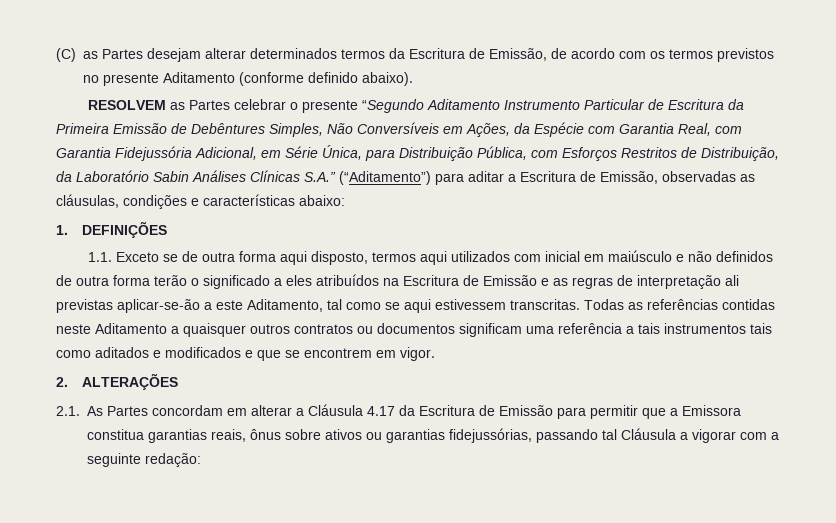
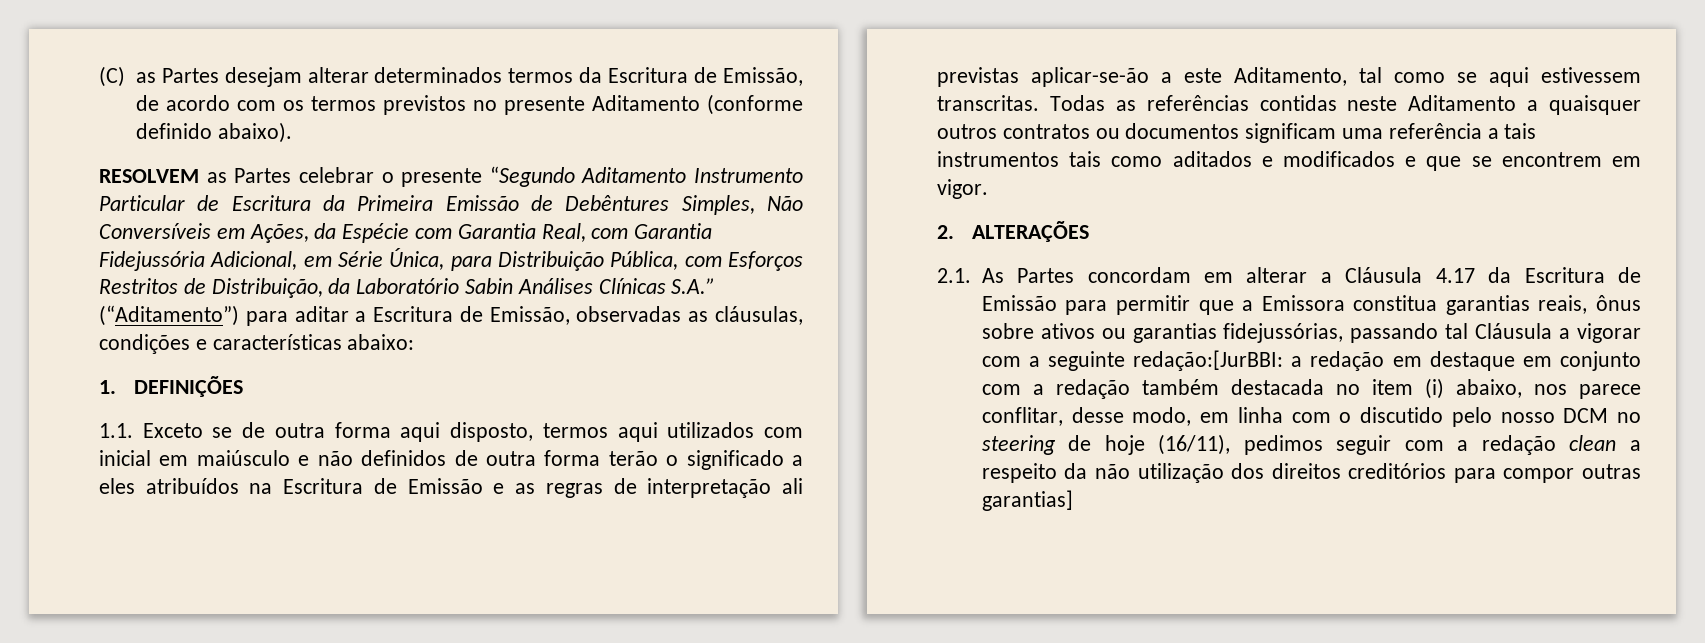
- 2.1. As Partes concordam em alterar a Cláusula 4.17 da Escritura de Emissão para permitir que a Emissora constitua garantias reais, ônus sobre ativos ou garantias fidejussórias, passando tal Cláusula a vigorar com a seguinte redação:
+ 2.1. As Partes concordam em alterar a Cláusula 4.17 da Escritura de Emissão para permitir que a Emissora constitua garantias reais, ônus sobre ativos ou garantias fidejussórias, passando tal Cláusula a vigorar com a seguinte redação:[JurBBI: a redação em destaque em conjunto com a redação também destacada no item (i) abaixo, nos parece conflitar, desse modo, em linha com o discutido pelo nosso DCM no steering de hoje (16/11), pedimos seguir com a redação clean a respeito da não utilização dos direitos creditórios para compor outras garantias]

